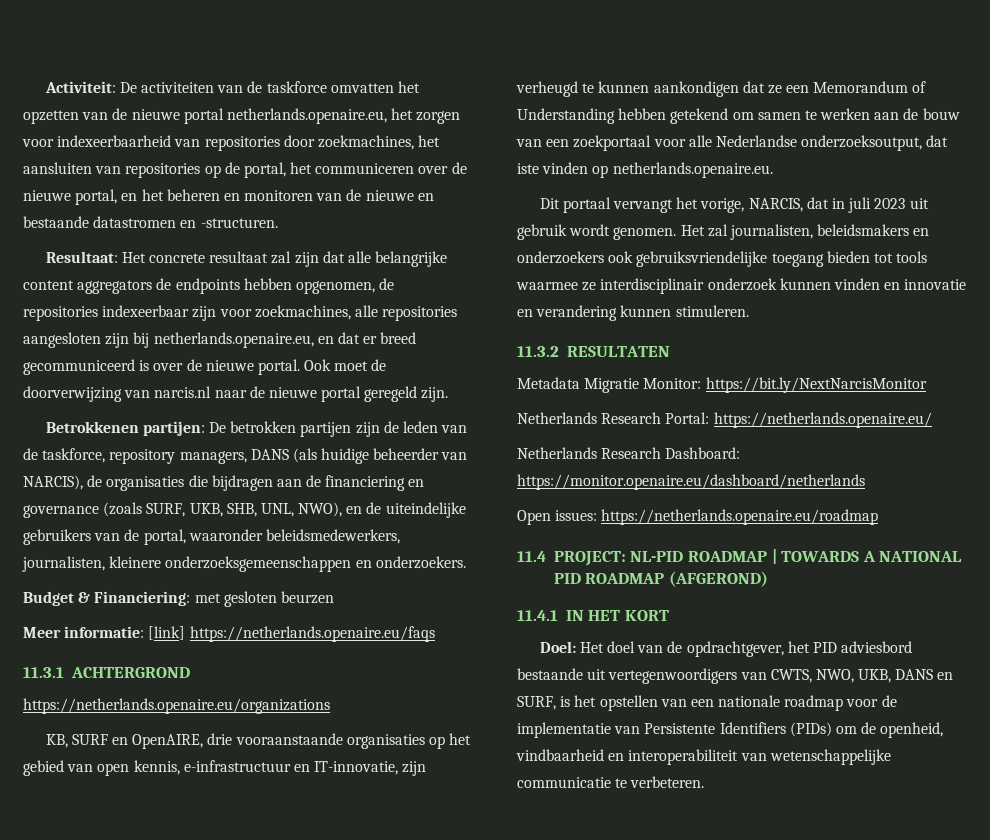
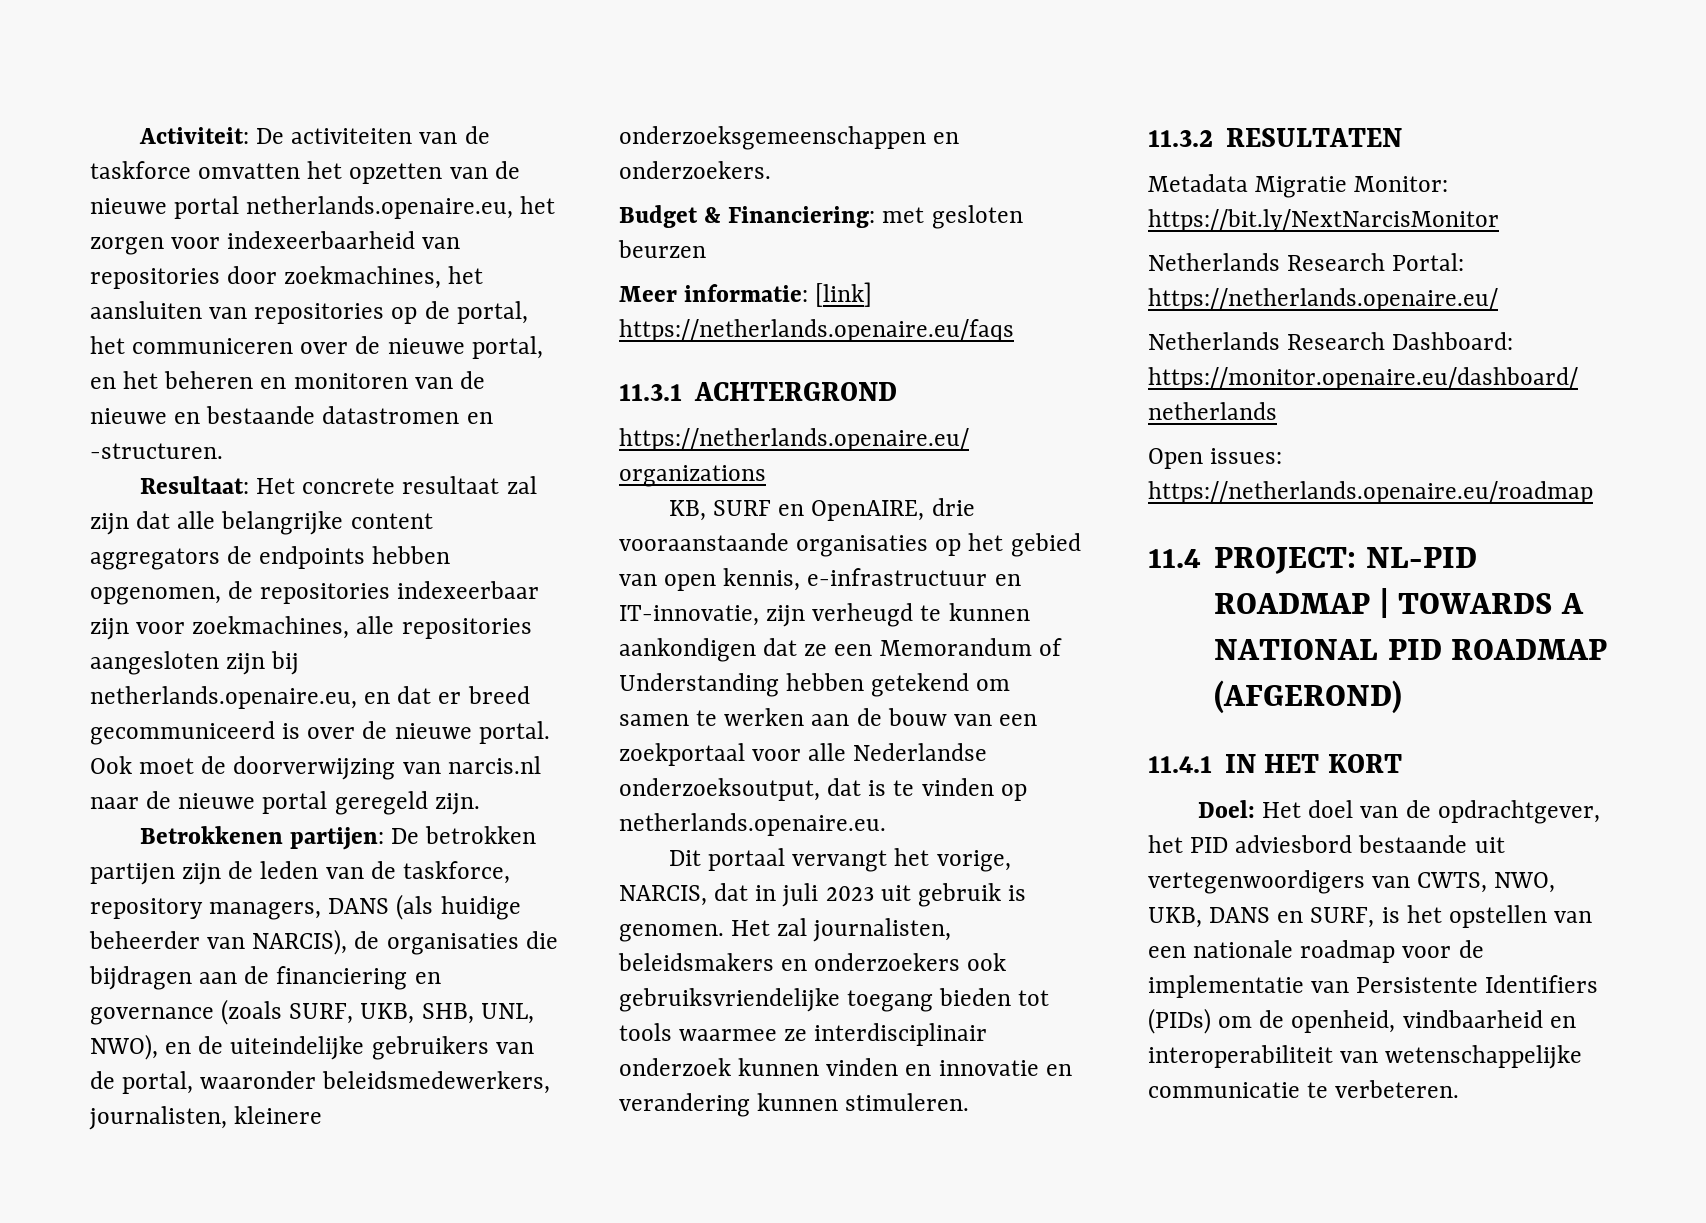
- KB, SURF en OpenAIRE, drie vooraanstaande organisaties op het gebied van open kennis, e-infrastructuur en IT-innovatie, zijn verheugd te kunnen aankondigen dat ze een Memorandum of Understanding hebben getekend om samen te werken aan de bouw van een zoekportaal voor alle Nederlandse onderzoeksoutput, dat iste vinden op netherlands.openaire.eu.
+ KB, SURF en OpenAIRE, drie vooraanstaande organisaties op het gebied van open kennis, e-infrastructuur en IT-innovatie, zijn verheugd te kunnen aankondigen dat ze een Memorandum of Understanding hebben getekend om samen te werken aan de bouw van een zoekportaal voor alle Nederlandse onderzoeksoutput, dat is te vinden op netherlands.openaire.eu.
- Dit portaal vervangt het vorige, NARCIS, dat in juli 2023 uit gebruik wordt genomen.
+ Dit portaal vervangt het vorige, NARCIS, dat in juli 2023 uit gebruik is genomen.

